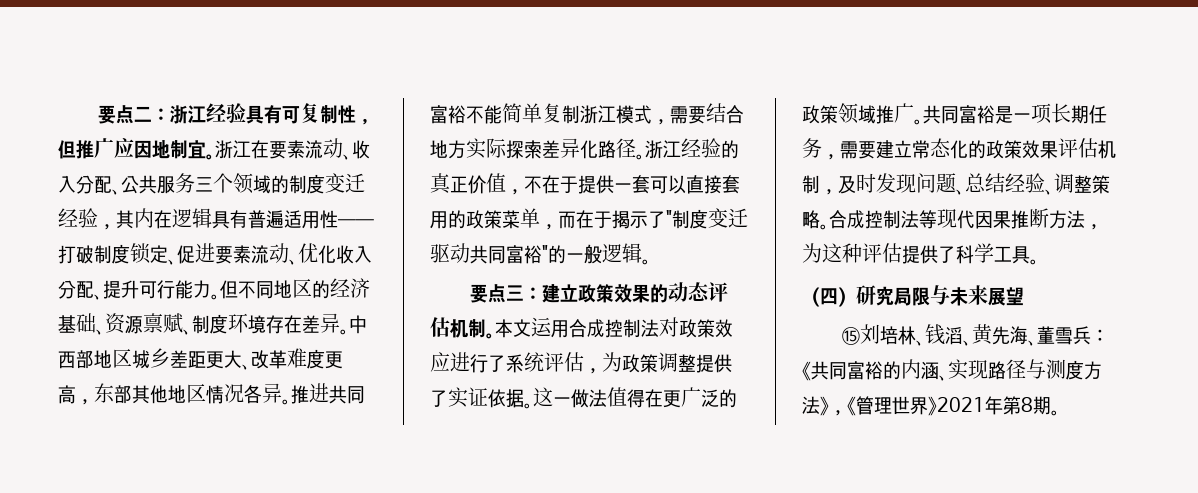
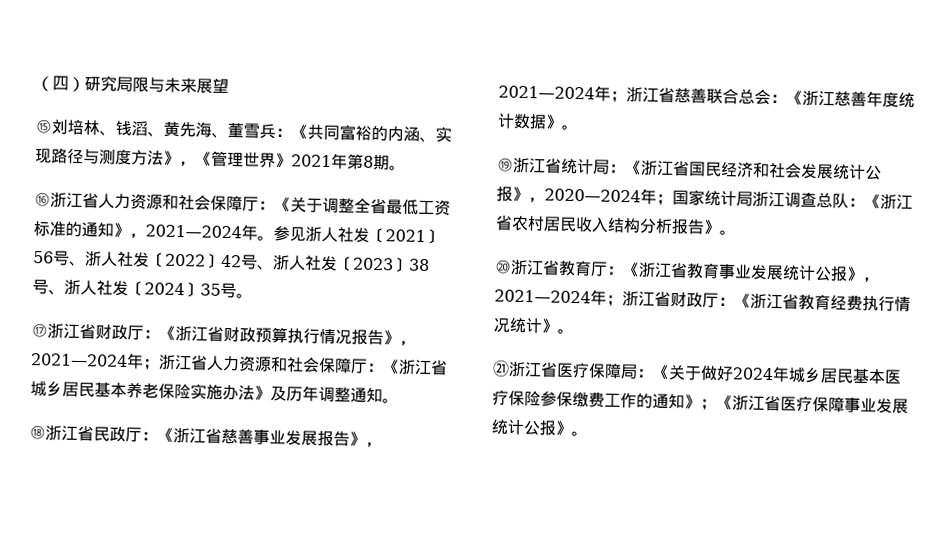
- 要点二：浙江经验具有可复制性，但推广应因地制宜。浙江在要素流动、收入分配、公共服务三个领域的制度变迁经验，其内在逻辑具有普遍适用性——打破制度锁定、促进要素流动、优化收入分配、提升可行能力。但不同地区的经济基础、资源禀赋、制度环境存在差异。中西部地区城乡差距更大、改革难度更高，东部其他地区情况各异。推进共同富裕不能简单复制浙江模式，需要结合地方实际探索差异化路径。浙江经验的真正价值，不在于提供一套可以直接套用的政策菜单，而在于揭示了"制度变迁驱动共同富裕"的一般逻辑。
- 要点三：建立政策效果的动态评估机制。本文运用合成控制法对政策效应进行了系统评估，为政策调整提供了实证依据。这一做法值得在更广泛的政策领域推广。共同富裕是一项长期任务，需要建立常态化的政策效果评估机制，及时发现问题、总结经验、调整策略。合成控制法等现代因果推断方法，为这种评估提供了科学工具。
+ ⑯浙江省人力资源和社会保障厅：《关于调整全省最低工资标准的通知》，2021—2024年。参见浙人社发〔2021〕56号、浙人社发〔2022〕42号、浙人社发〔2023〕38号、浙人社发〔2024〕35号。
+ ⑰浙江省财政厅：《浙江省财政预算执行情况报告》，2021—2024年；浙江省人力资源和社会保障厅：《浙江省城乡居民基本养老保险实施办法》及历年调整通知。
+ ⑱浙江省民政厅：《浙江省慈善事业发展报告》，2021—2024年；浙江省慈善联合总会：《浙江慈善年度统计数据》。
+ ⑲浙江省统计局：《浙江省国民经济和社会发展统计公报》，2020—2024年；国家统计局浙江调查总队：《浙江省农村居民收入结构分析报告》。
+ ⑳浙江省教育厅：《浙江省教育事业发展统计公报》，2021—2024年；浙江省财政厅：《浙江省教育经费执行情况统计》。
+ ㉑浙江省医疗保障局：《关于做好2024年城乡居民基本医疗保险参保缴费工作的通知》；《浙江省医疗保障事业发展统计公报》。

